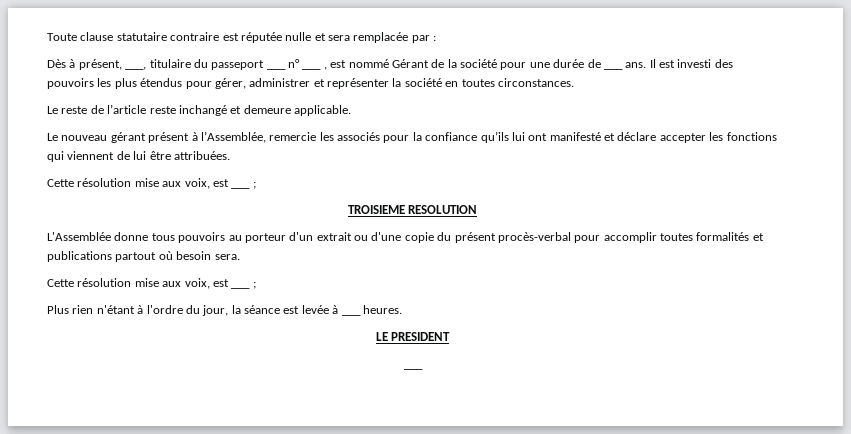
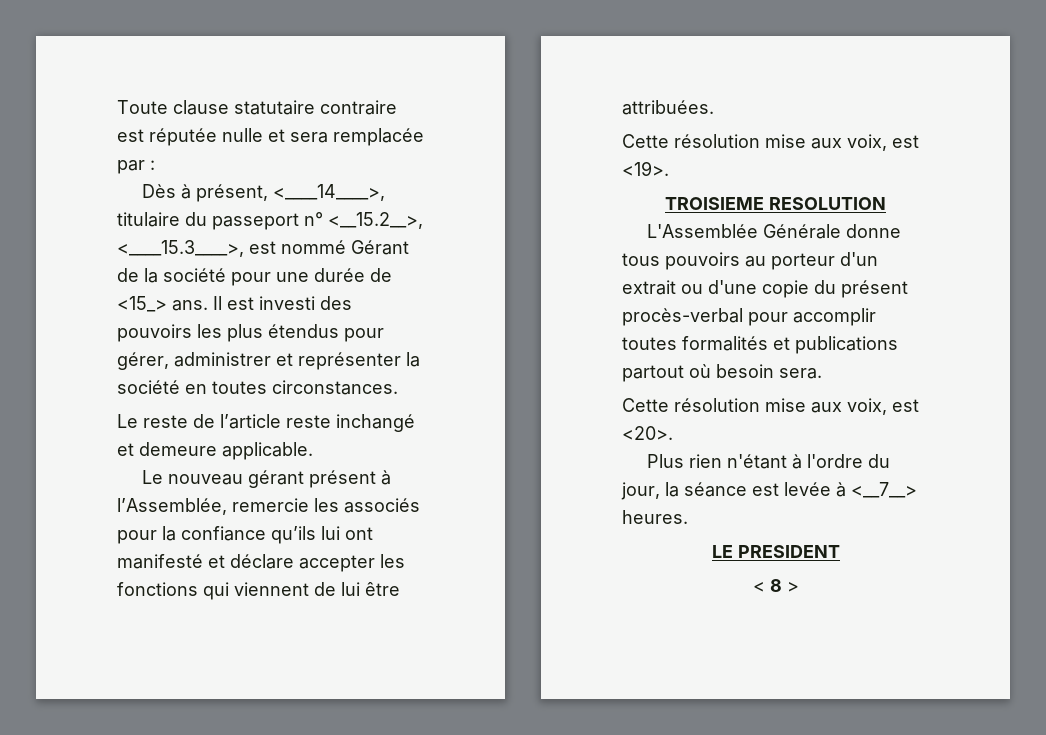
- Dès à présent, ___, titulaire du passeport ___ n° ___ , est nommé Gérant de la société pour une durée de ___ ans.
+ Dès à présent, <____14____>, titulaire du passeport n° <__15.2__>, <____15.3____>, est nommé Gérant de la société pour une durée de <15_> ans.
  Le nouveau gérant présent à l’Assemblée, remercie les associés pour la confiance qu’ils lui ont manifesté et déclare accepter les fonctions qui viennent de lui être attribuées.
- Cette résolution mise aux voix, est ___ ;
+ Cette résolution mise aux voix, est <19>.
- L'Assemblée donne tous pouvoirs au porteur d'un extrait ou d'une copie du présent procès-verbal pour accomplir toutes formalités et publications partout où besoin sera.
- Cette résolution mise aux voix, est ___ ;
+ L'Assemblée Générale donne tous pouvoirs au porteur d'un extrait ou d'une copie du présent procès-verbal pour accomplir toutes formalités et publications partout où besoin sera.
+ Cette résolution mise aux voix, est <20>.
- Plus rien n'étant à l'ordre du jour, la séance est levée à ___ heures.
+ Plus rien n'étant à l'ordre du jour, la séance est levée à <__7__> heures.
  LE PRESIDENT
- ___
+ < 8 >

